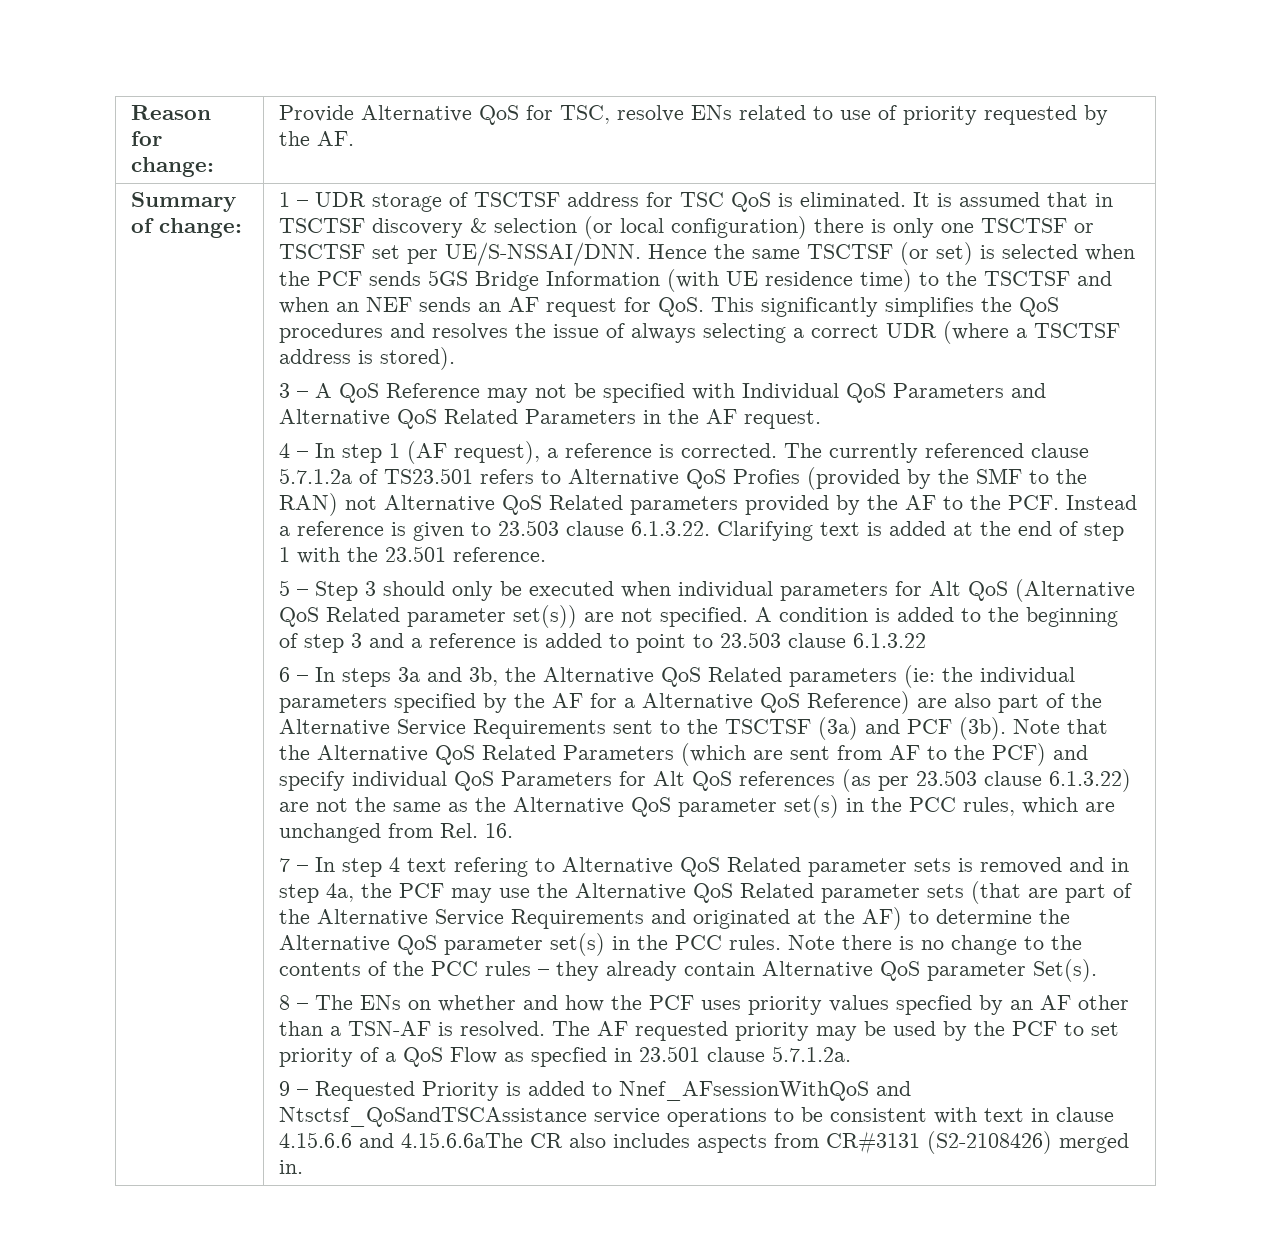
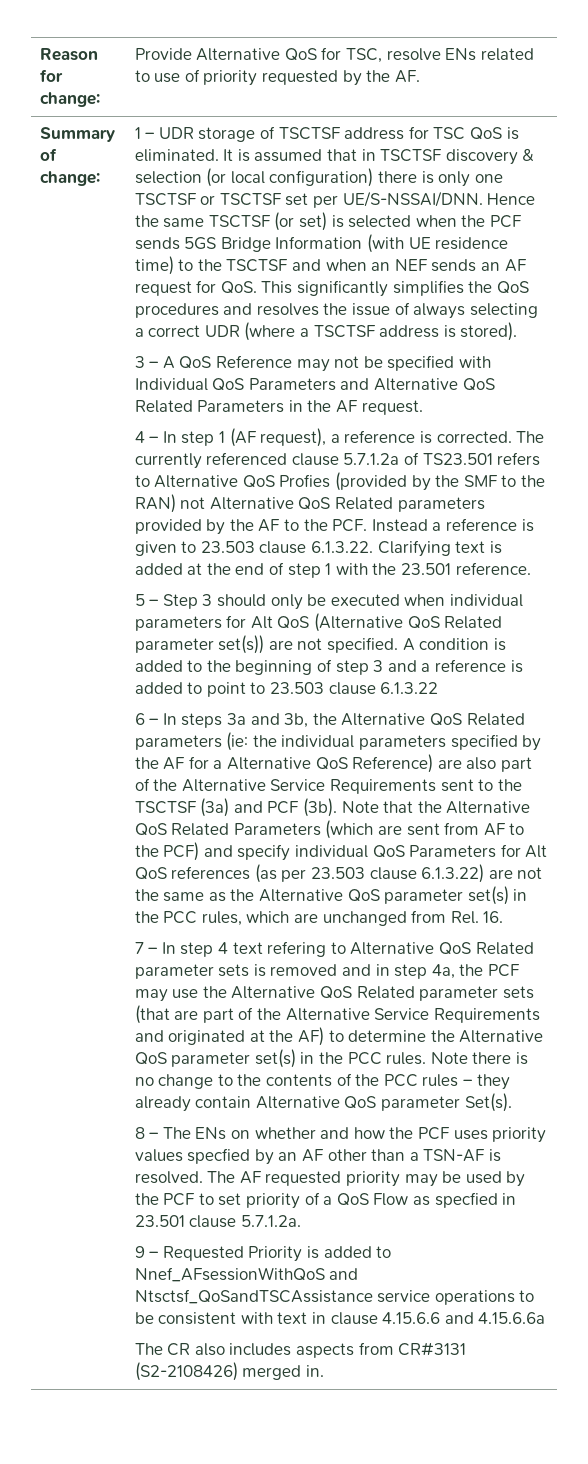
- 9 – Requested Priority is added to Nnef_AFsessionWithQoS and Ntsctsf_QoSandTSCAssistance service operations to be consistent with text in clause 4.15.6.6 and 4.15.6.6aThe CR also includes aspects from CR#3131 (S2-2108426) merged in.
+ 9 – Requested Priority is added to Nnef_AFsessionWithQoS and Ntsctsf_QoSandTSCAssistance service operations to be consistent with text in clause 4.15.6.6 and 4.15.6.6a
+ The CR also includes aspects from CR#3131 (S2-2108426) merged in.

